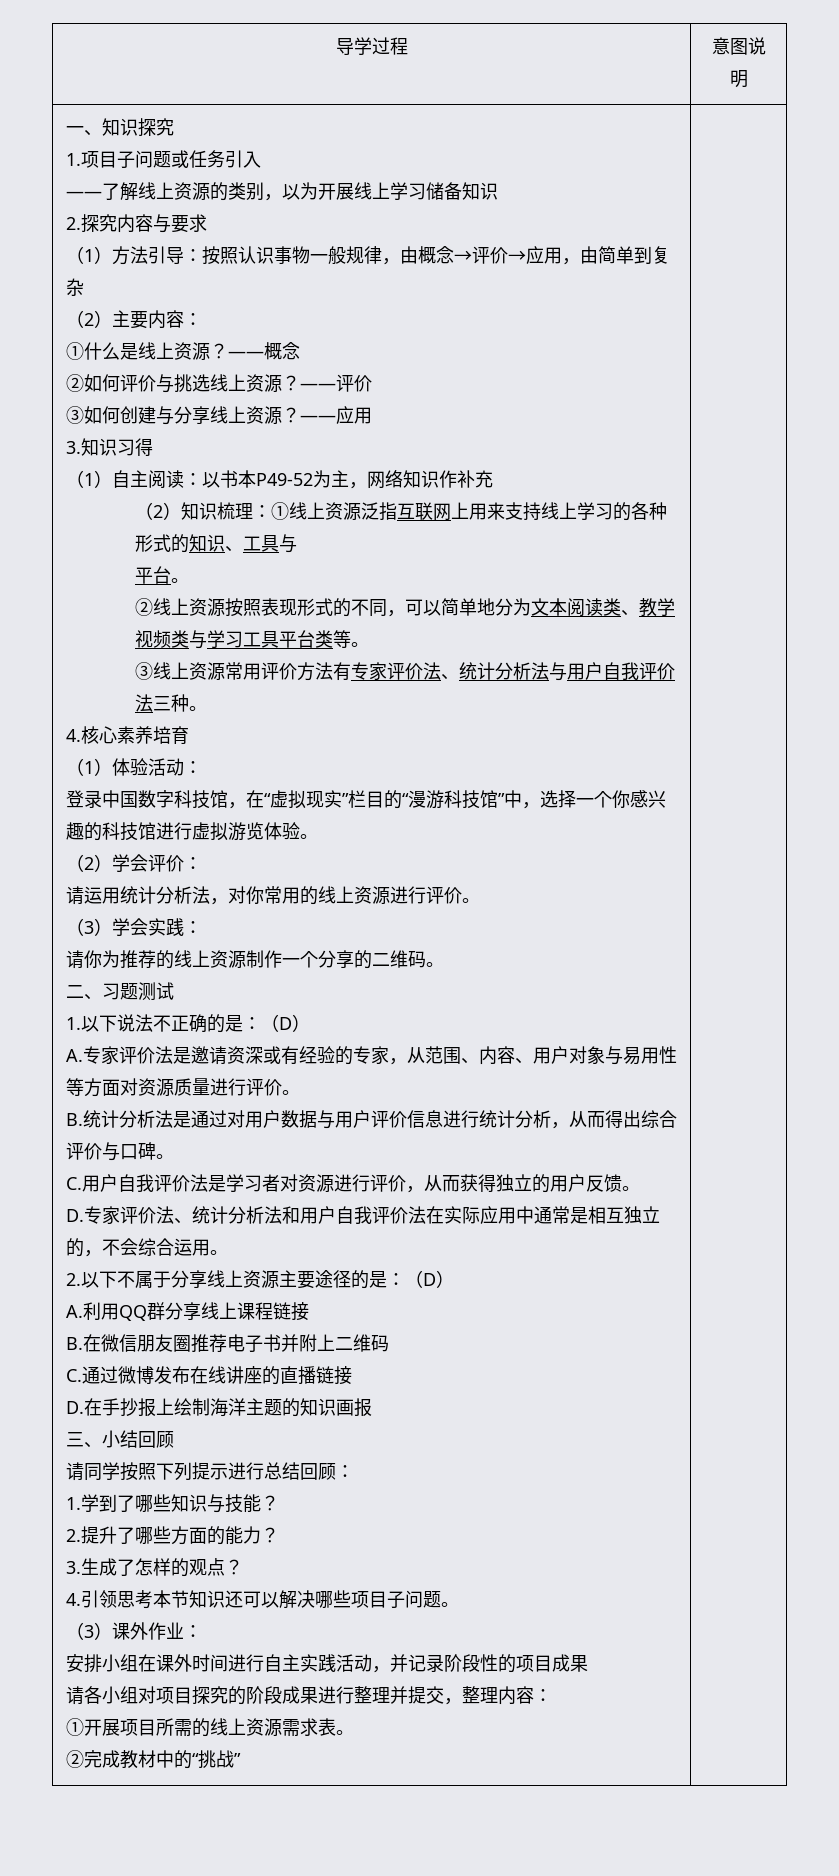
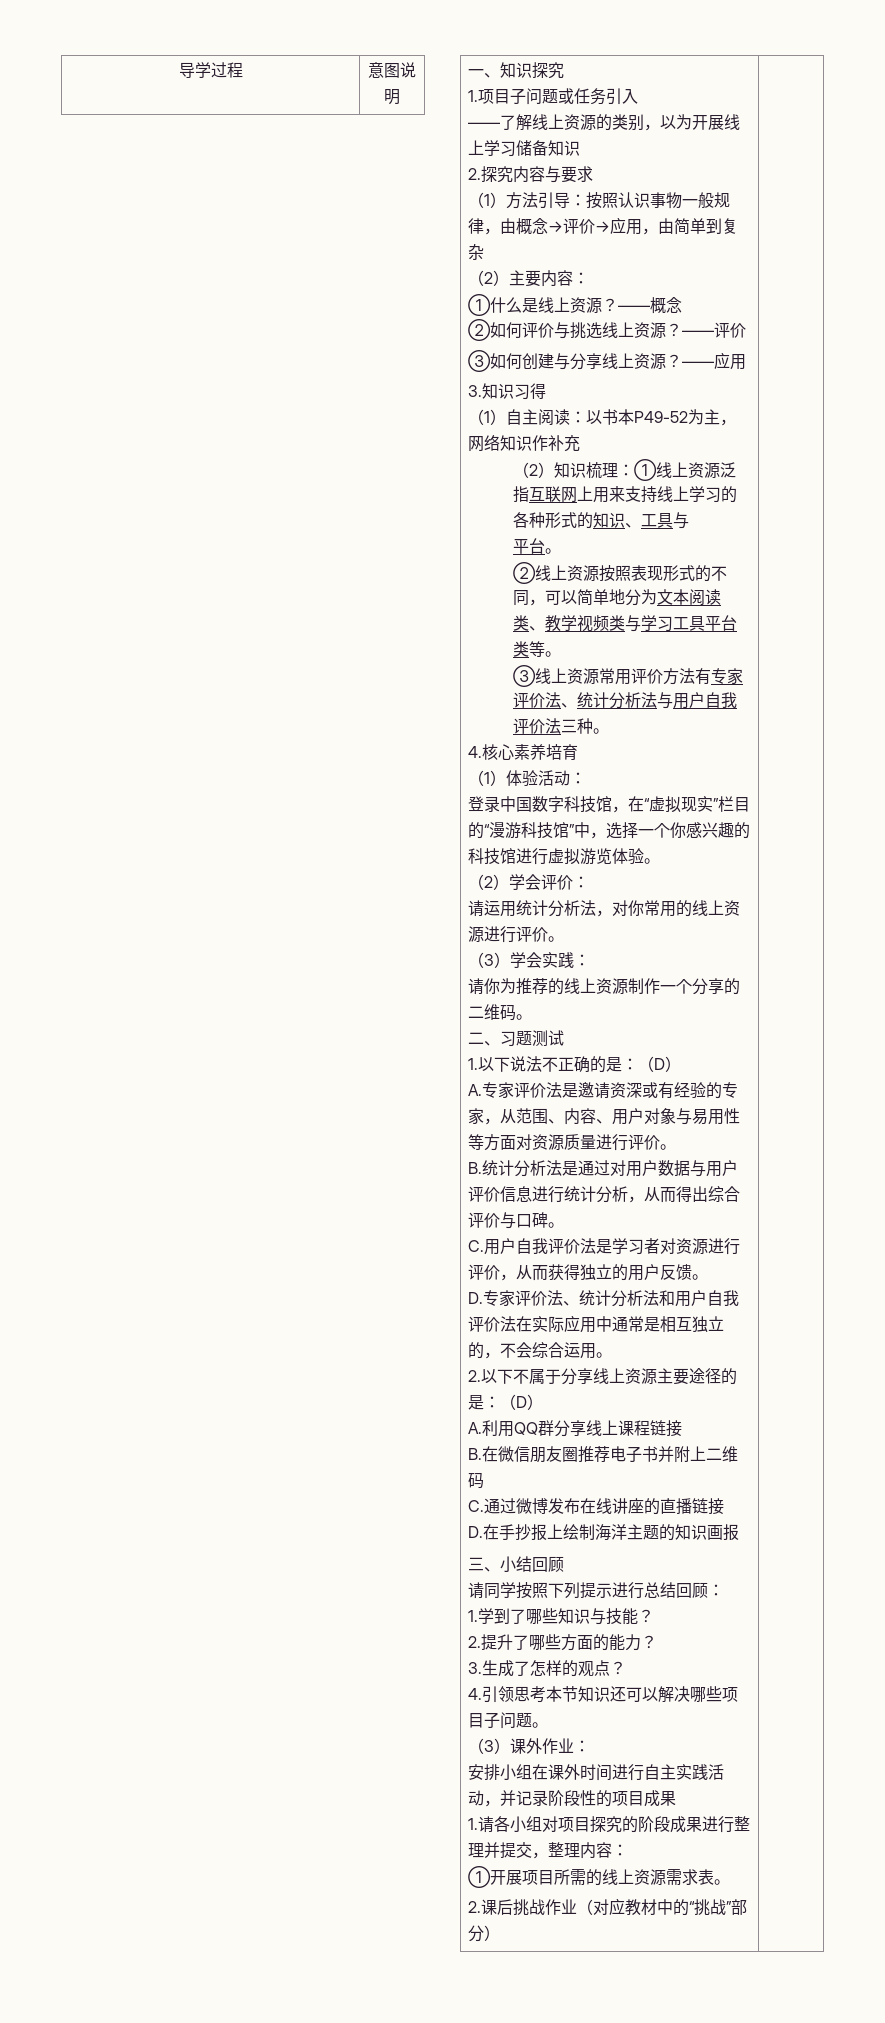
- 请各小组对项目探究的阶段成果进行整理并提交，整理内容：
+ 1.请各小组对项目探究的阶段成果进行整理并提交，整理内容：
- ②完成教材中的“挑战”
+ 2.课后挑战作业（对应教材中的“挑战”部分）

